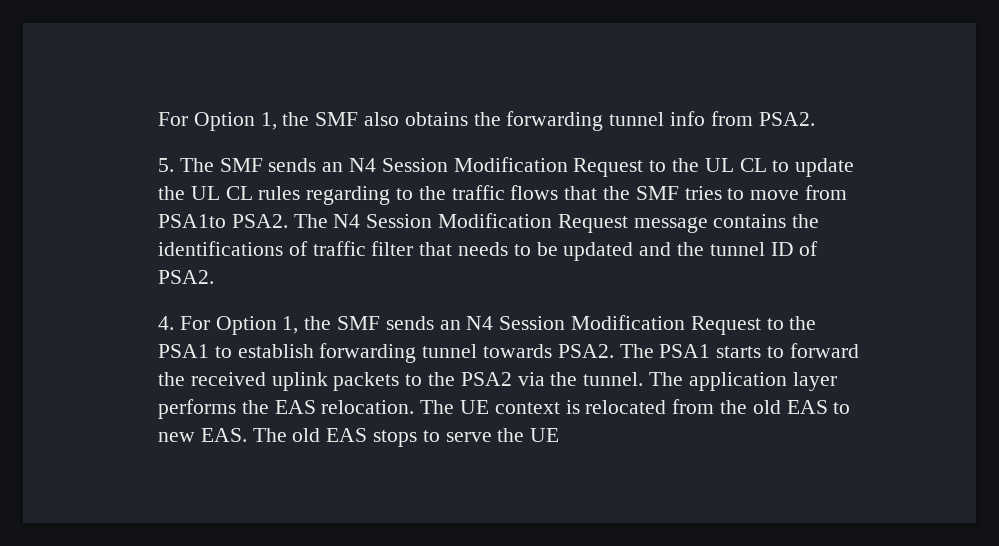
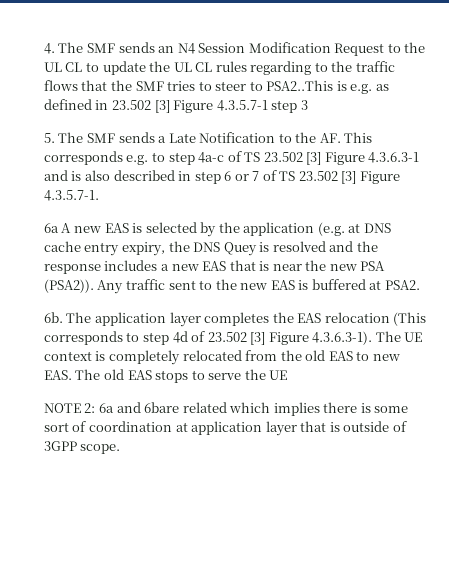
- For Option 1, the SMF also obtains the forwarding tunnel info from PSA2.
- 5. The SMF sends an N4 Session Modification Request to the UL CL to update the UL CL rules regarding to the traffic flows that the SMF tries to move from PSA1to PSA2. The N4 Session Modification Request message contains the identifications of traffic filter that needs to be updated and the tunnel ID of PSA2.
- 4. For Option 1, the SMF sends an N4 Session Modification Request to the PSA1 to establish forwarding tunnel towards PSA2. The PSA1 starts to forward the received uplink packets to the PSA2 via the tunnel.
+ 4. The SMF sends an N4 Session Modification Request to the UL CL to update the UL CL rules regarding to the traffic flows that the SMF tries to steer to PSA2..This is e.g. as defined in 23.502 [3] Figure 4.3.5.7-1 step 3
+ 5. The SMF sends a Late Notification to the AF. This corresponds e.g. to step 4a-c of TS 23.502 [3] Figure 4.3.6.3-1 and is also described in step 6 or 7 of TS 23.502 [3] Figure 4.3.5.7-1.
+ 6a A new EAS is selected by the application (e.g. at DNS cache entry expiry, the DNS Quey is resolved and the response includes a new EAS that is near the new PSA (PSA2)). Any traffic sent to the new EAS is buffered at PSA2.
+ 6b.
- The application layer performs the EAS relocation. The UE context is relocated from the old EAS to new EAS. The old EAS stops to serve the UE
+ The application layer completes the EAS relocation (This corresponds to step 4d of 23.502 [3] Figure 4.3.6.3-1). The UE context is completely relocated from the old EAS to new EAS. The old EAS stops to serve the UE
+ NOTE 2: 6a and 6bare related which implies there is some sort of coordination at application layer that is outside of 3GPP scope.

